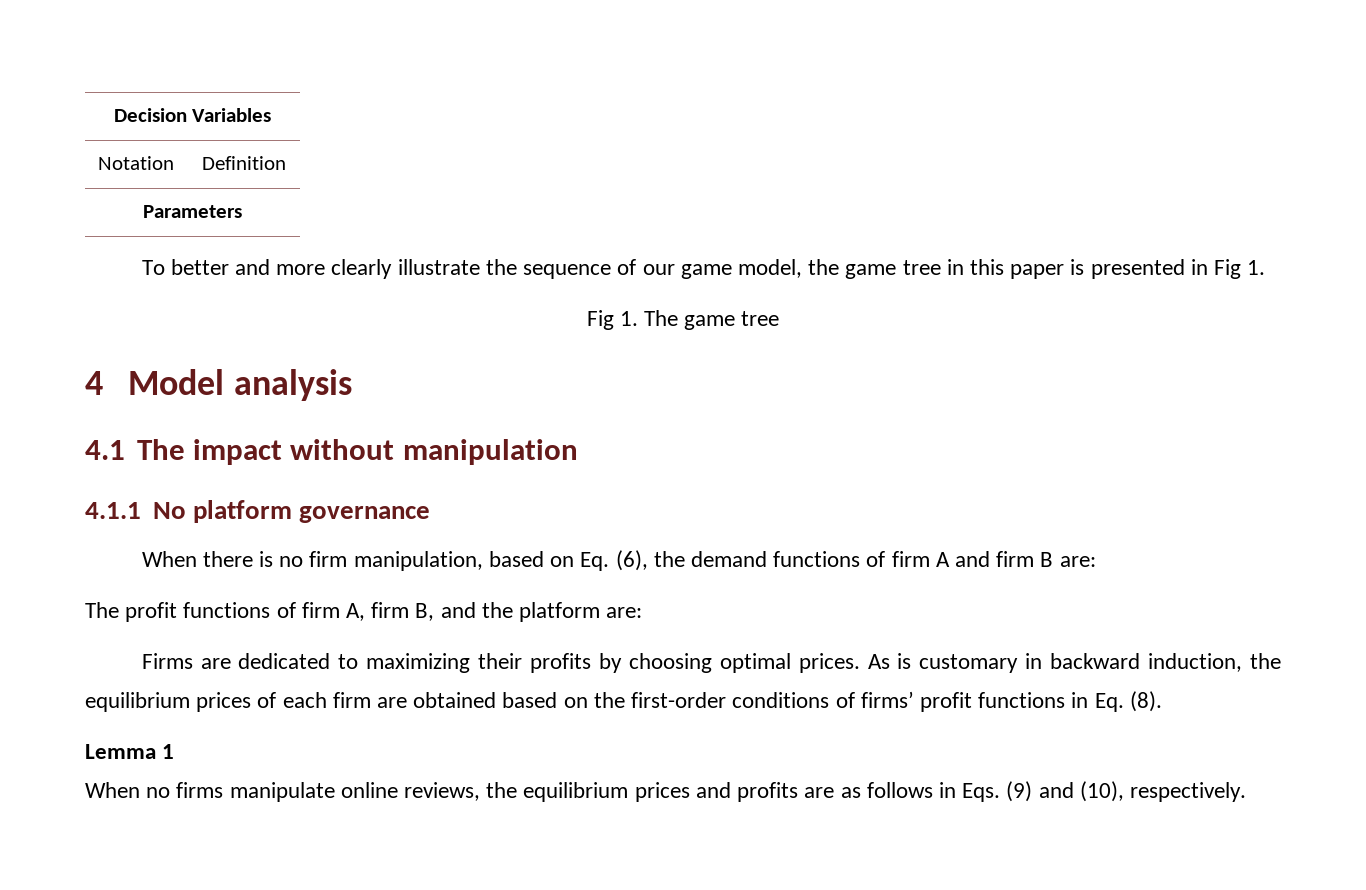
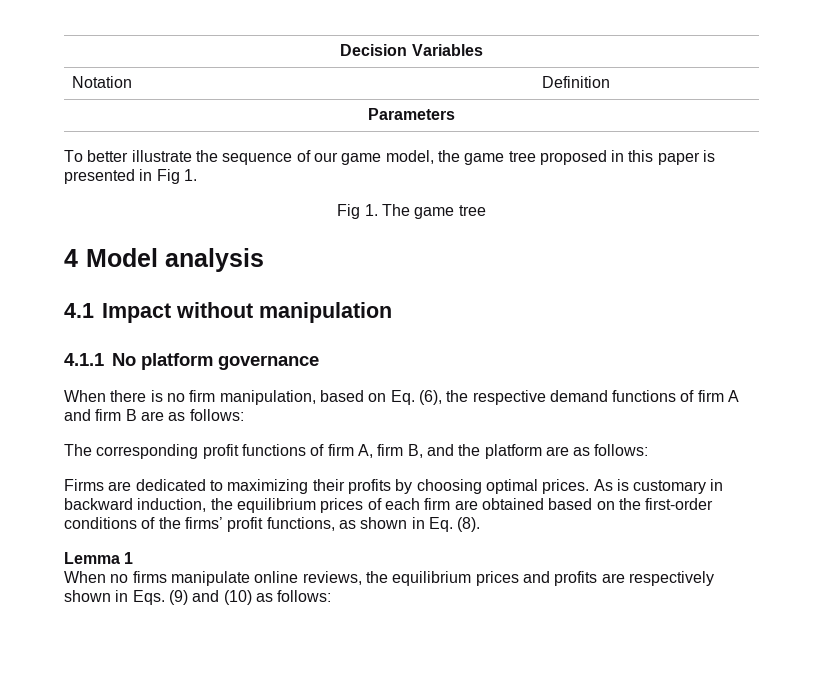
- To better and more clearly illustrate the sequence of our game model, the game tree in this paper is presented in Fig 1.
+ To better illustrate the sequence of our game model, the game tree proposed in this paper is presented in Fig 1.
- 4.1 The impact without manipulation
+ 4.1 Impact without manipulation
- When there is no firm manipulation, based on Eq. (6), the demand functions of firm A and firm B are:
- The profit functions of firm A, firm B, and the platform are:
+ When there is no firm manipulation, based on Eq. (6), the respective demand functions of firm A and firm B are as follows:
+ The corresponding profit functions of firm A, firm B, and the platform are as follows:
- As is customary in backward induction, the equilibrium prices of each firm are obtained based on the first-order conditions of firms’ profit functions in Eq. (8).
+ As is customary in backward induction, the equilibrium prices of each firm are obtained based on the first-order conditions of the firms’ profit functions, as shown in Eq. (8).
- When no firms manipulate online reviews, the equilibrium prices and profits are as follows in Eqs. (9) and (10), respectively.
+ When no firms manipulate online reviews, the equilibrium prices and profits are respectively shown in Eqs. (9) and (10) as follows:

